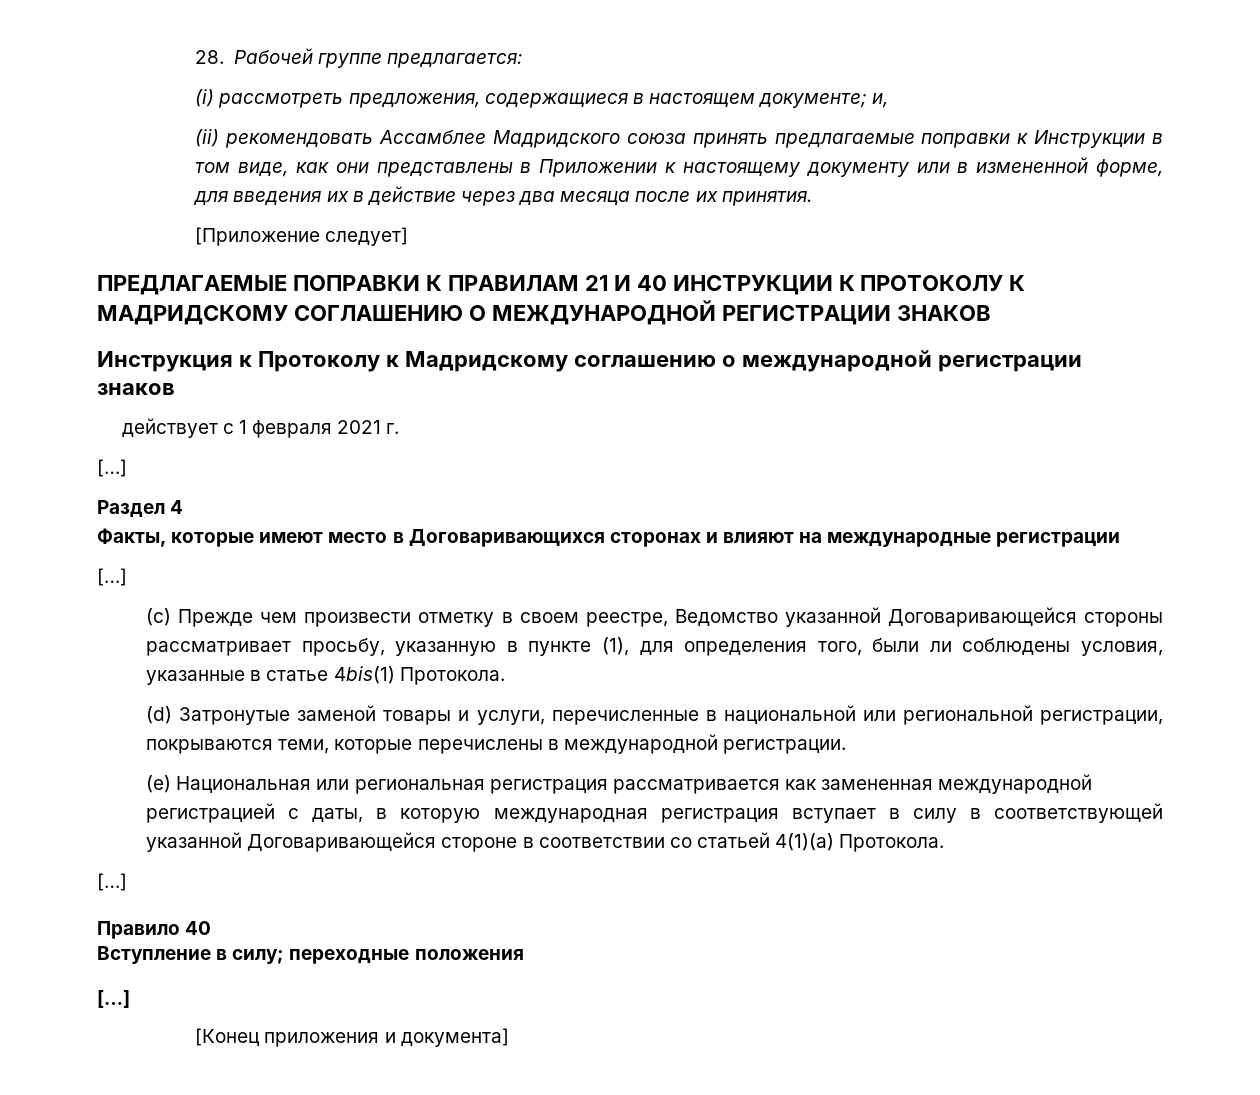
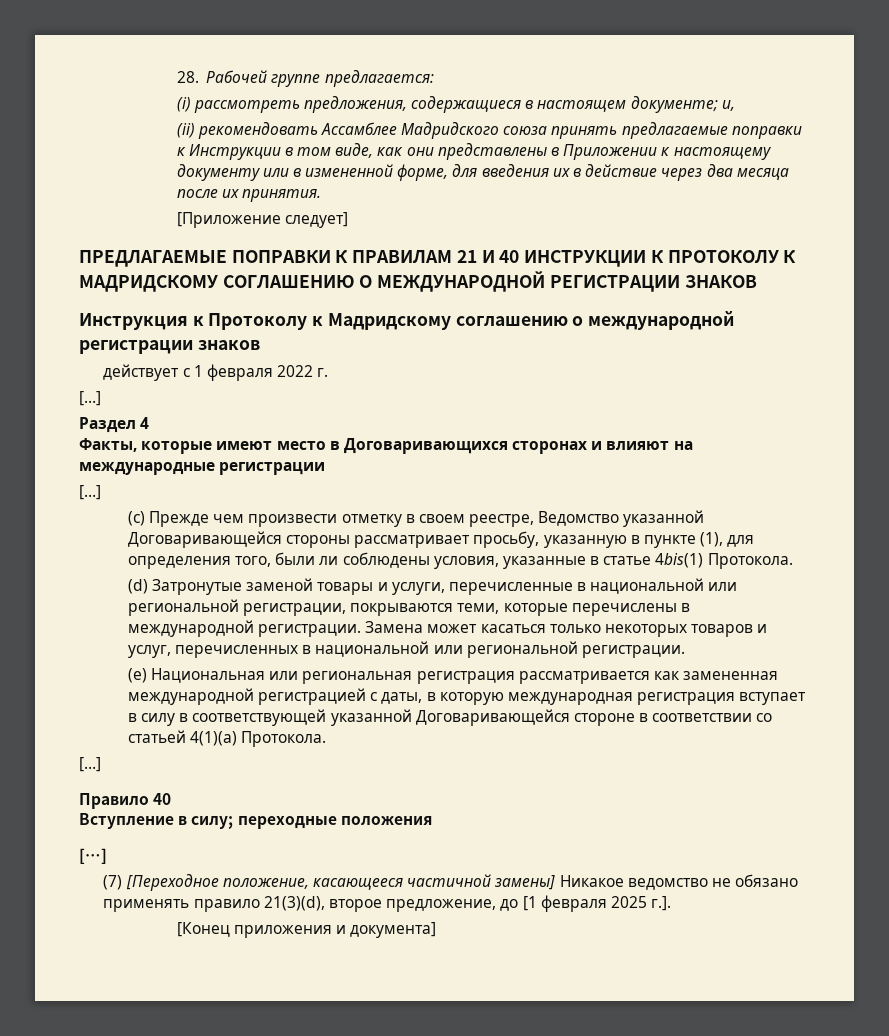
- действует с 1 февраля 2021 г.
+ действует с 1 февраля 2022 г.
+ Замена может касаться только некоторых товаров и услуг, перечисленных в национальной или региональной регистрации.
+ (7) [Переходное положение, касающееся частичной замены] Никакое ведомство не обязано применять правило 21(3)(d), второе предложение, до [1 февраля 2025 г.].

